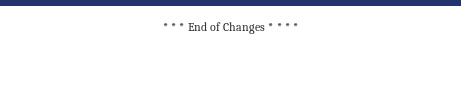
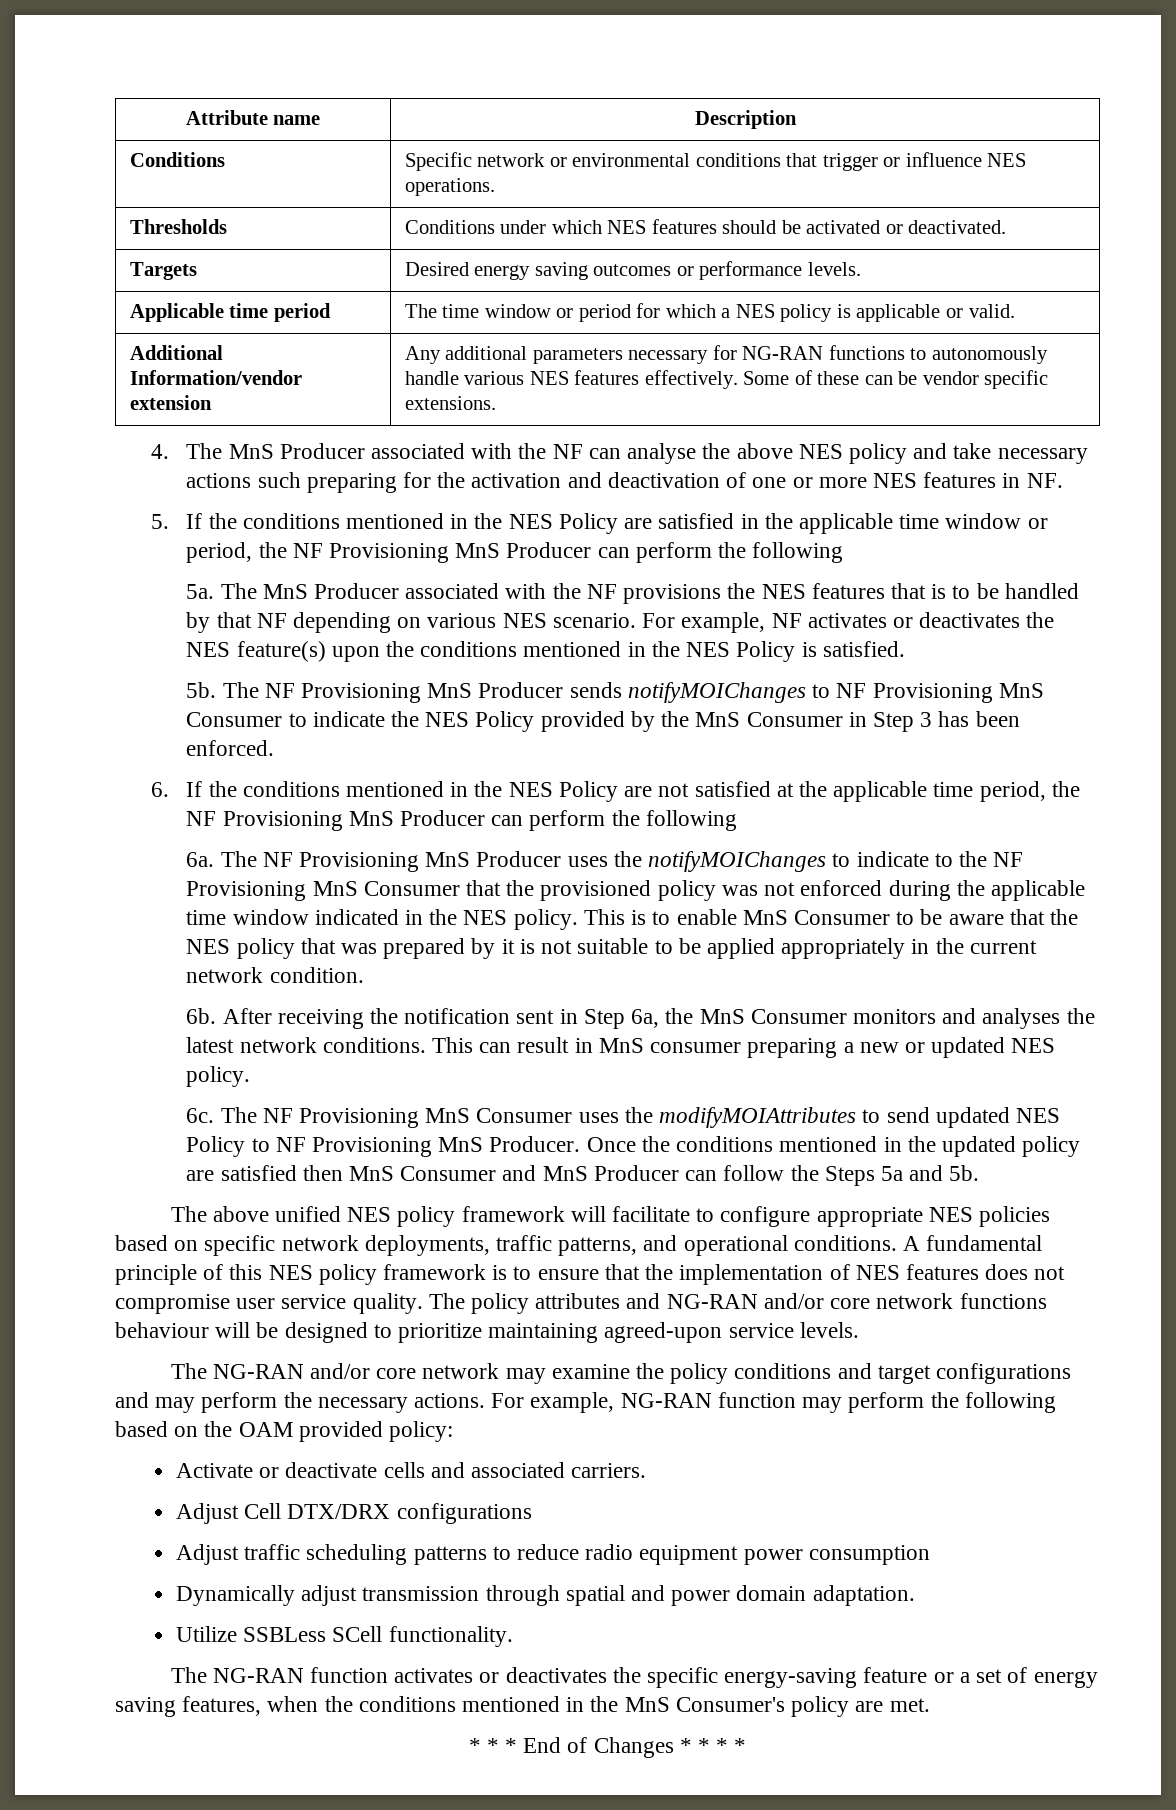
+ Attribute name | Description
+ Conditions | Specific network or environmental conditions that trigger or influence NES operations.
+ Thresholds | Conditions under which NES features should be activated or deactivated.
+ Targets | Desired energy saving outcomes or performance levels.
+ Applicable time period | The time window or period for which a NES policy is applicable or valid.
+ Additional Information/vendor extension | Any additional parameters necessary for NG-RAN functions to autonomously handle various NES features effectively. Some of these can be vendor specific extensions.
+ 4. The MnS Producer associated with the NF can analyse the above NES policy and take necessary actions such preparing for the activation and deactivation of one or more NES features in NF.
+ 5. If the conditions mentioned in the NES Policy are satisfied in the applicable time window or period, the NF Provisioning MnS Producer can perform the following
+ 5a. The MnS Producer associated with the NF provisions the NES features that is to be handled by that NF depending on various NES scenario. For example, NF activates or deactivates the NES feature(s) upon the conditions mentioned in the NES Policy is satisfied.
+ 5b. The NF Provisioning MnS Producer sends notifyMOIChanges to NF Provisioning MnS Consumer to indicate the NES Policy provided by the MnS Consumer in Step 3 has been enforced.
+ 6. If the conditions mentioned in the NES Policy are not satisfied at the applicable time period, the NF Provisioning MnS Producer can perform the following
+ 6a. The NF Provisioning MnS Producer uses the notifyMOIChanges to indicate to the NF Provisioning MnS Consumer that the provisioned policy was not enforced during the applicable time window indicated in the NES policy. This is to enable MnS Consumer to be aware that the NES policy that was prepared by it is not suitable to be applied appropriately in the current network condition.
+ 6b. After receiving the notification sent in Step 6a, the MnS Consumer monitors and analyses the latest network conditions. This can result in MnS consumer preparing a new or updated NES policy.
+ 6c. The NF Provisioning MnS Consumer uses the modifyMOIAttributes to send updated NES Policy to NF Provisioning MnS Producer. Once the conditions mentioned in the updated policy are satisfied then MnS Consumer and MnS Producer can follow the Steps 5a and 5b.
+ The above unified NES policy framework will facilitate to configure appropriate NES policies based on specific network deployments, traffic patterns, and operational conditions. A fundamental principle of this NES policy framework is to ensure that the implementation of NES features does not compromise user service quality. The policy attributes and NG-RAN and/or core network functions behaviour will be designed to prioritize maintaining agreed-upon service levels.
+ The NG-RAN and/or core network may examine the policy conditions and target configurations and may perform the necessary actions. For example, NG-RAN function may perform the following based on the OAM provided policy:
+ Activate or deactivate cells and associated carriers.
+ Adjust Cell DTX/DRX configurations
+ Adjust traffic scheduling patterns to reduce radio equipment power consumption
+ Dynamically adjust transmission through spatial and power domain adaptation.
+ Utilize SSBLess SCell functionality.
+ The NG-RAN function activates or deactivates the specific energy-saving feature or a set of energy saving features, when the conditions mentioned in the MnS Consumer's policy are met.

